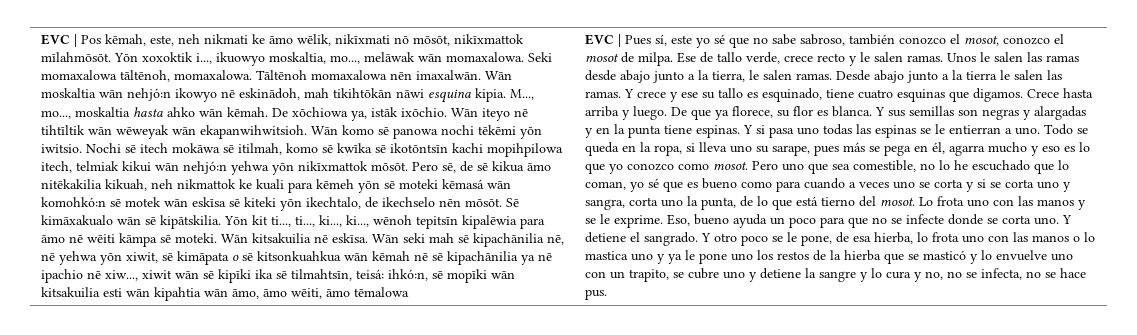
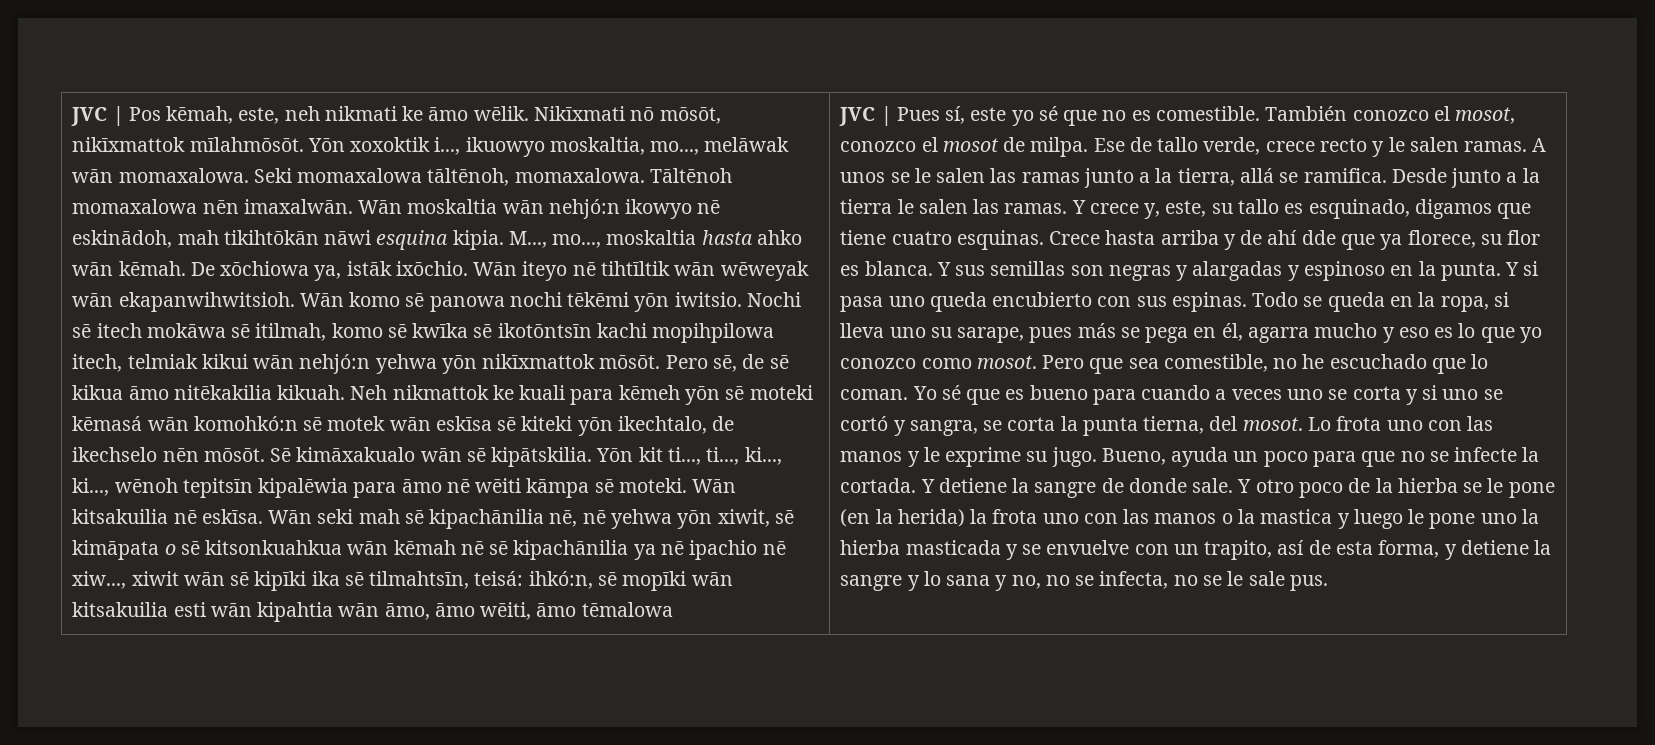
- EVC | Pos kēmah, este, neh nikmati ke āmo wēlik, nikīxmati nō mōsōt, nikīxmattok mīlahmōsōt.
+ JVC | Pos kēmah, este, neh nikmati ke āmo wēlik. Nikīxmati nō mōsōt, nikīxmattok mīlahmōsōt.
- Pero sē, de sē kikua āmo nitēkakilia kikuah, neh nikmattok ke kuali para kēmeh yōn sē moteki kēmasá wān komohkó:n sē motek wān eskīsa sē kiteki yōn ikechtalo, de ikechselo nēn mōsōt.
+ Pero sē, de sē kikua āmo nitēkakilia kikuah. Neh nikmattok ke kuali para kēmeh yōn sē moteki kēmasá wān komohkó:n sē motek wān eskīsa sē kiteki yōn ikechtalo, de ikechselo nēn mōsōt.
- EVC | Pues sí, este yo sé que no sabe sabroso, también conozco el mosot, conozco el mosot de milpa.
+ JVC | Pues sí, este yo sé que no es comestible. También conozco el mosot, conozco el mosot de milpa.
- Unos le salen las ramas desde abajo junto a la tierra, le salen ramas. Desde abajo junto a la tierra le salen las ramas.
+ A unos se le salen las ramas junto a la tierra, allá se ramifica. Desde junto a la tierra le salen las ramas.
- Y crece y ese su tallo es esquinado, tiene cuatro esquinas que digamos.
+ Y crece y, este, su tallo es esquinado, digamos que tiene cuatro esquinas.
- Crece hasta arriba y luego. De que ya florece, su flor es blanca.
+ Crece hasta arriba y de ahí dde que ya florece, su flor es blanca.
- Y sus semillas son negras y alargadas y en la punta tiene espinas.
+ Y sus semillas son negras y alargadas y espinoso en la punta.
- Y si pasa uno todas las espinas se le entierran a uno.
+ Y si pasa uno queda encubierto con sus espinas.
- Pero uno que sea comestible, no lo he escuchado que lo coman, yo sé que es bueno como para cuando a veces uno se corta y si se corta uno y sangra, corta uno la punta, de lo que está tierno del mosot.
+ Pero que sea comestible, no he escuchado que lo coman. Yo sé que es bueno para cuando a veces uno se corta y si uno se cortó y sangra, se corta la punta tierna, del mosot.
- Lo frota uno con las manos y se le exprime. Eso, bueno ayuda un poco para que no se infecte donde se corta uno. Y detiene el sangrado. Y otro poco se le pone, de esa hierba, lo frota uno con las manos o lo mastica uno y ya le pone uno los restos de la hierba que se masticó y lo envuelve uno con un trapito, se cubre uno y detiene la sangre y lo cura y no, no se infecta, no se hace pus.
+ Lo frota uno con las manos y le exprime su jugo. Bueno, ayuda un poco para que no se infecte la cortada. Y detiene la sangre de donde sale. Y otro poco de la hierba se le pone (en la herida) la frota uno con las manos o la mastica y luego le pone uno la hierba masticada y se envuelve con un trapito, así de esta forma, y detiene la sangre y lo sana y no, no se infecta, no se le sale pus.

